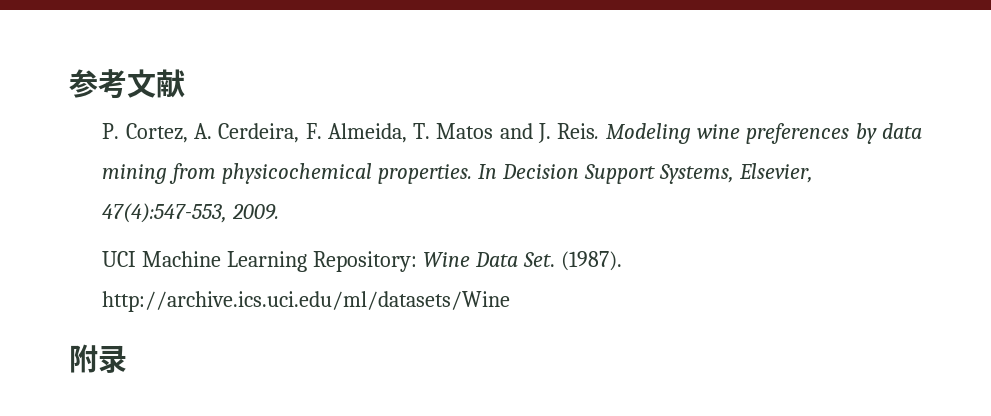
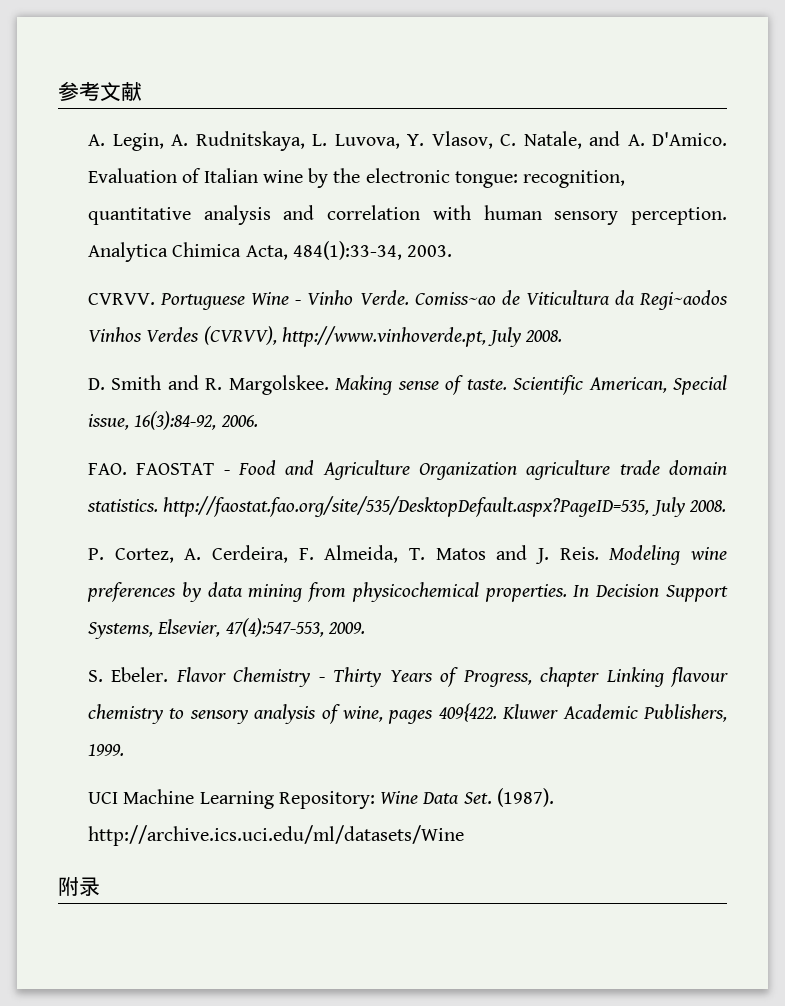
+ A. Legin, A. Rudnitskaya, L. Luvova, Y. Vlasov, C. Natale, and A. D'Amico. Evaluation of Italian wine by the electronic tongue: recognition, quantitative analysis and correlation with human sensory perception. Analytica Chimica Acta, 484(1):33-34, 2003.
+ CVRVV. Portuguese Wine - Vinho Verde. Comiss~ao de Viticultura da Regi~aodos Vinhos Verdes (CVRVV), http://www.vinhoverde.pt, July 2008.
+ D. Smith and R. Margolskee. Making sense of taste. Scientific American, Special issue, 16(3):84-92, 2006.
+ FAO. FAOSTAT - Food and Agriculture Organization agriculture trade domain statistics. http://faostat.fao.org/site/535/DesktopDefault.aspx?PageID=535, July 2008.
+ S. Ebeler. Flavor Chemistry - Thirty Years of Progress, chapter Linking flavour chemistry to sensory analysis of wine, pages 409{422. Kluwer Academic Publishers, 1999.

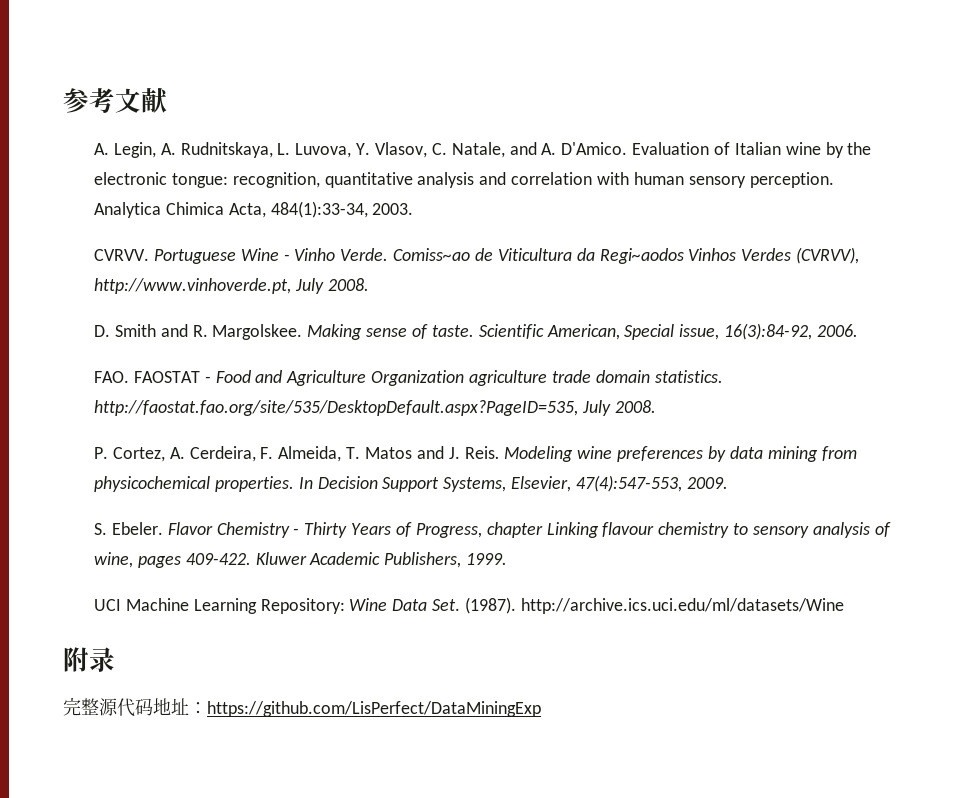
- Flavor Chemistry - Thirty Years of Progress, chapter Linking flavour chemistry to sensory analysis of wine, pages 409{422.
+ Flavor Chemistry - Thirty Years of Progress, chapter Linking flavour chemistry to sensory analysis of wine, pages 409-422.
+ 完整源代码地址：https://github.com/LisPerfect/DataMiningExp

